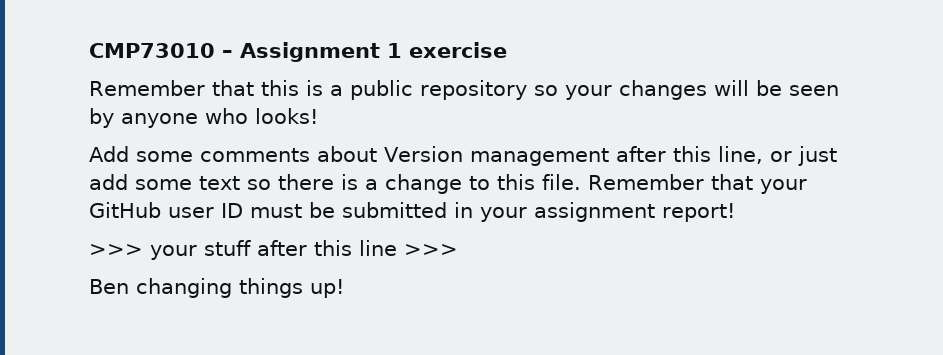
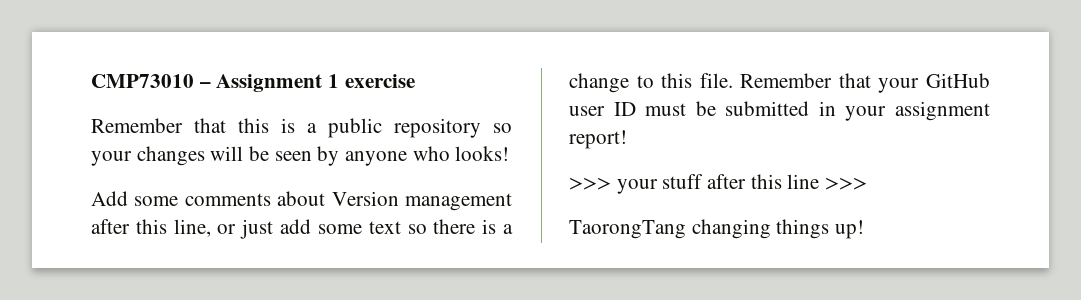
- Ben changing things up!
+ TaorongTang changing things up!

